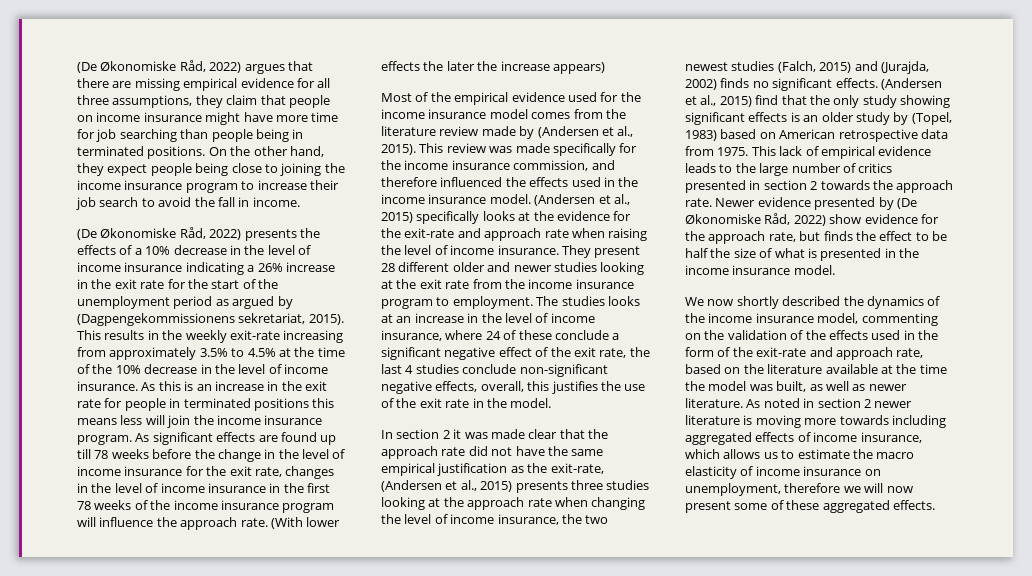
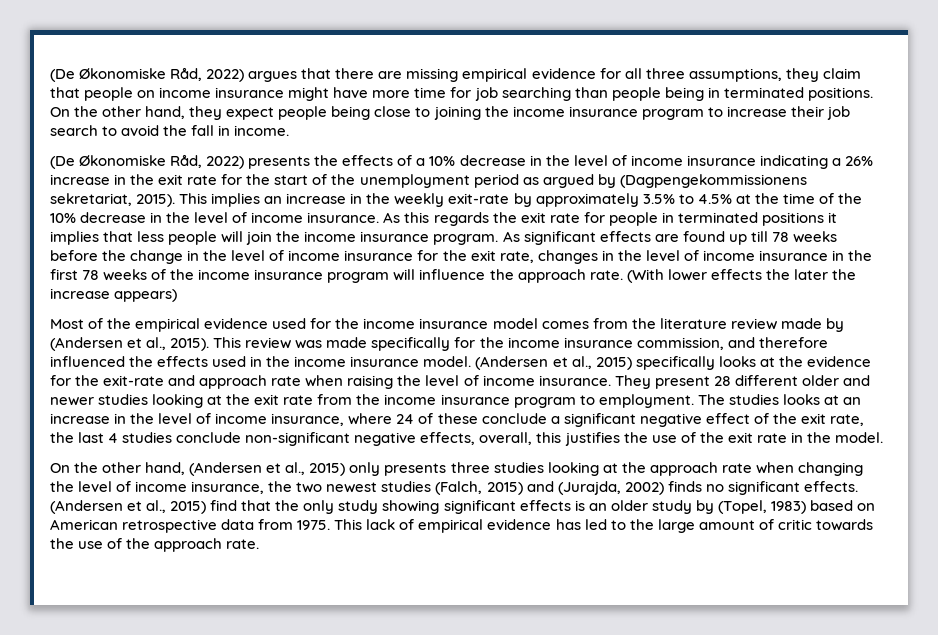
- This results in the weekly exit-rate increasing from approximately 3.5% to 4.5% at the time of the 10% decrease in the level of income insurance.
+ This implies an increase in the weekly exit-rate by approximately 3.5% to 4.5% at the time of the 10% decrease in the level of income insurance.
- As this is an increase in the exit rate for people in terminated positions this means less will join the income insurance program.
+ As this regards the exit rate for people in terminated positions it implies that less people will join the income insurance program.
- In section 2 it was made clear that the approach rate did not have the same empirical justification as the exit-rate, (Andersen et al., 2015) presents three studies looking at the approach rate when changing the level of income insurance, the two newest studies (Falch, 2015) and (Jurajda, 2002) finds no significant effects.
+ On the other hand, (Andersen et al., 2015) only presents three studies looking at the approach rate when changing the level of income insurance, the two newest studies (Falch, 2015) and (Jurajda, 2002) finds no significant effects.
- This lack of empirical evidence leads to the large number of critics presented in section 2 towards the approach rate. Newer evidence presented by (De Økonomiske Råd, 2022) show evidence for the approach rate, but finds the effect to be half the size of what is presented in the income insurance model.
- We now shortly described the dynamics of the income insurance model, commenting on the validation of the effects used in the form of the exit-rate and approach rate, based on the literature available at the time the model was built, as well as newer literature. As noted in section 2 newer literature is moving more towards including aggregated effects of income insurance, which allows us to estimate the macro elasticity of income insurance on unemployment, therefore we will now present some of these aggregated effects.
+ This lack of empirical evidence has led to the large amount of critic towards the use of the approach rate.

